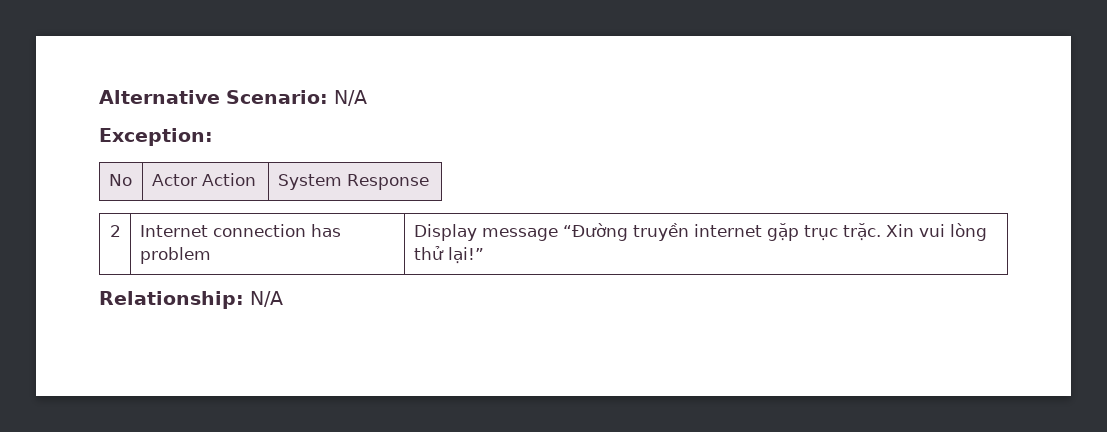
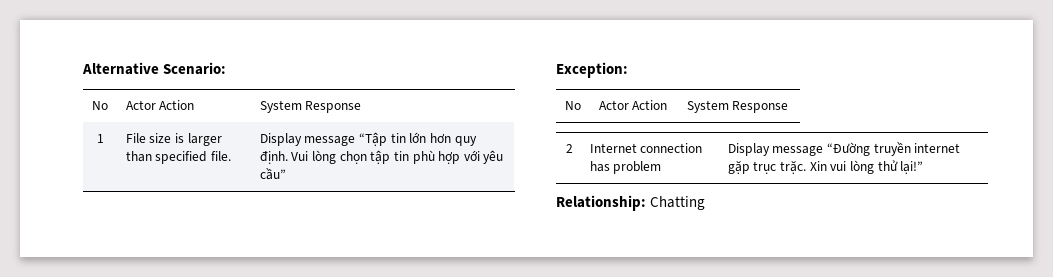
- Alternative Scenario: N/A
+ Alternative Scenario:
+ No | Actor Action | System Response
+ 1 | File size is larger than specified file. | Display message “Tập tin lớn hơn quy định. Vui lòng chọn tập tin phù hợp với yêu cầu”
- Relationship: N/A
+ Relationship: Chatting

